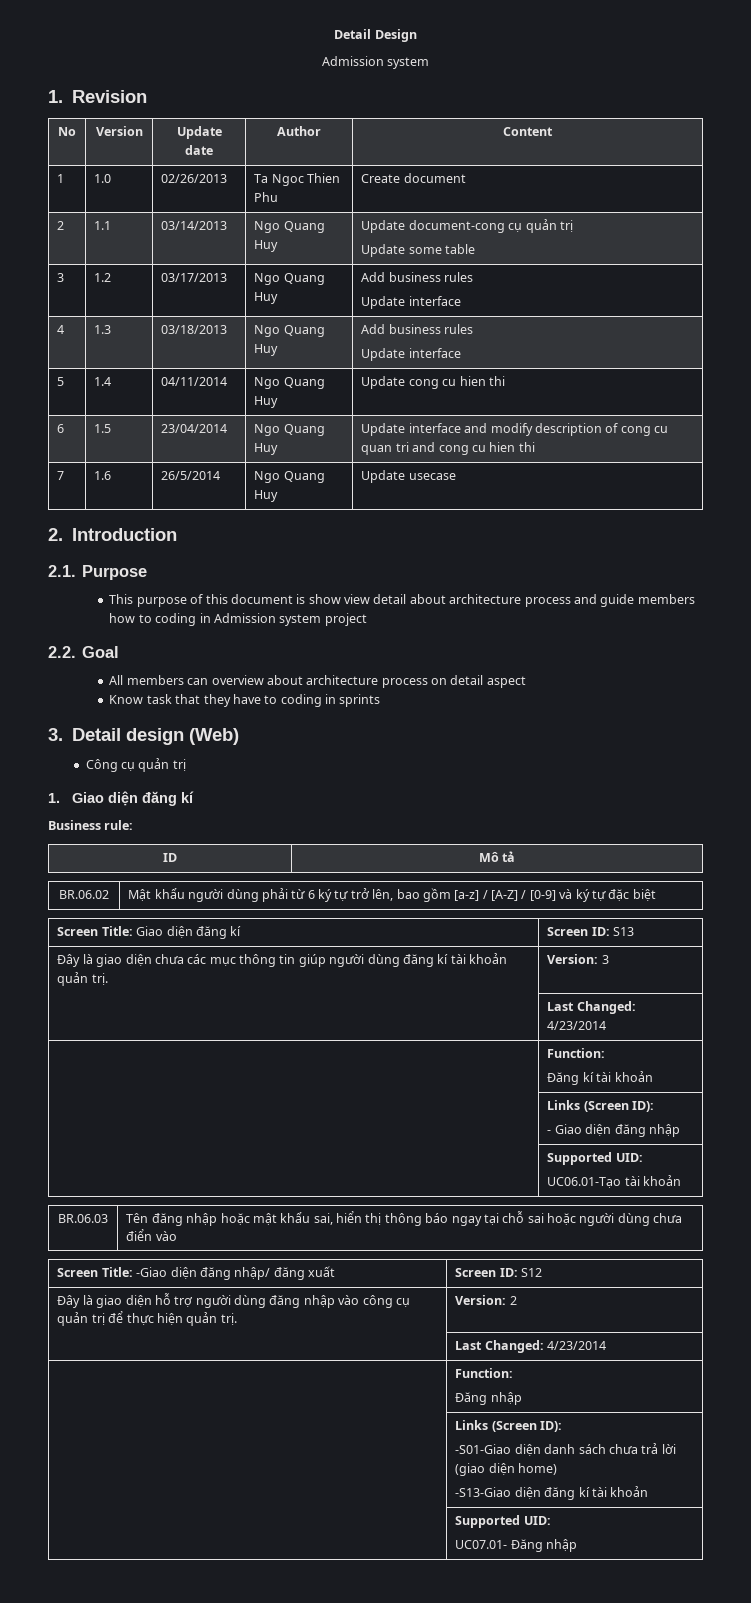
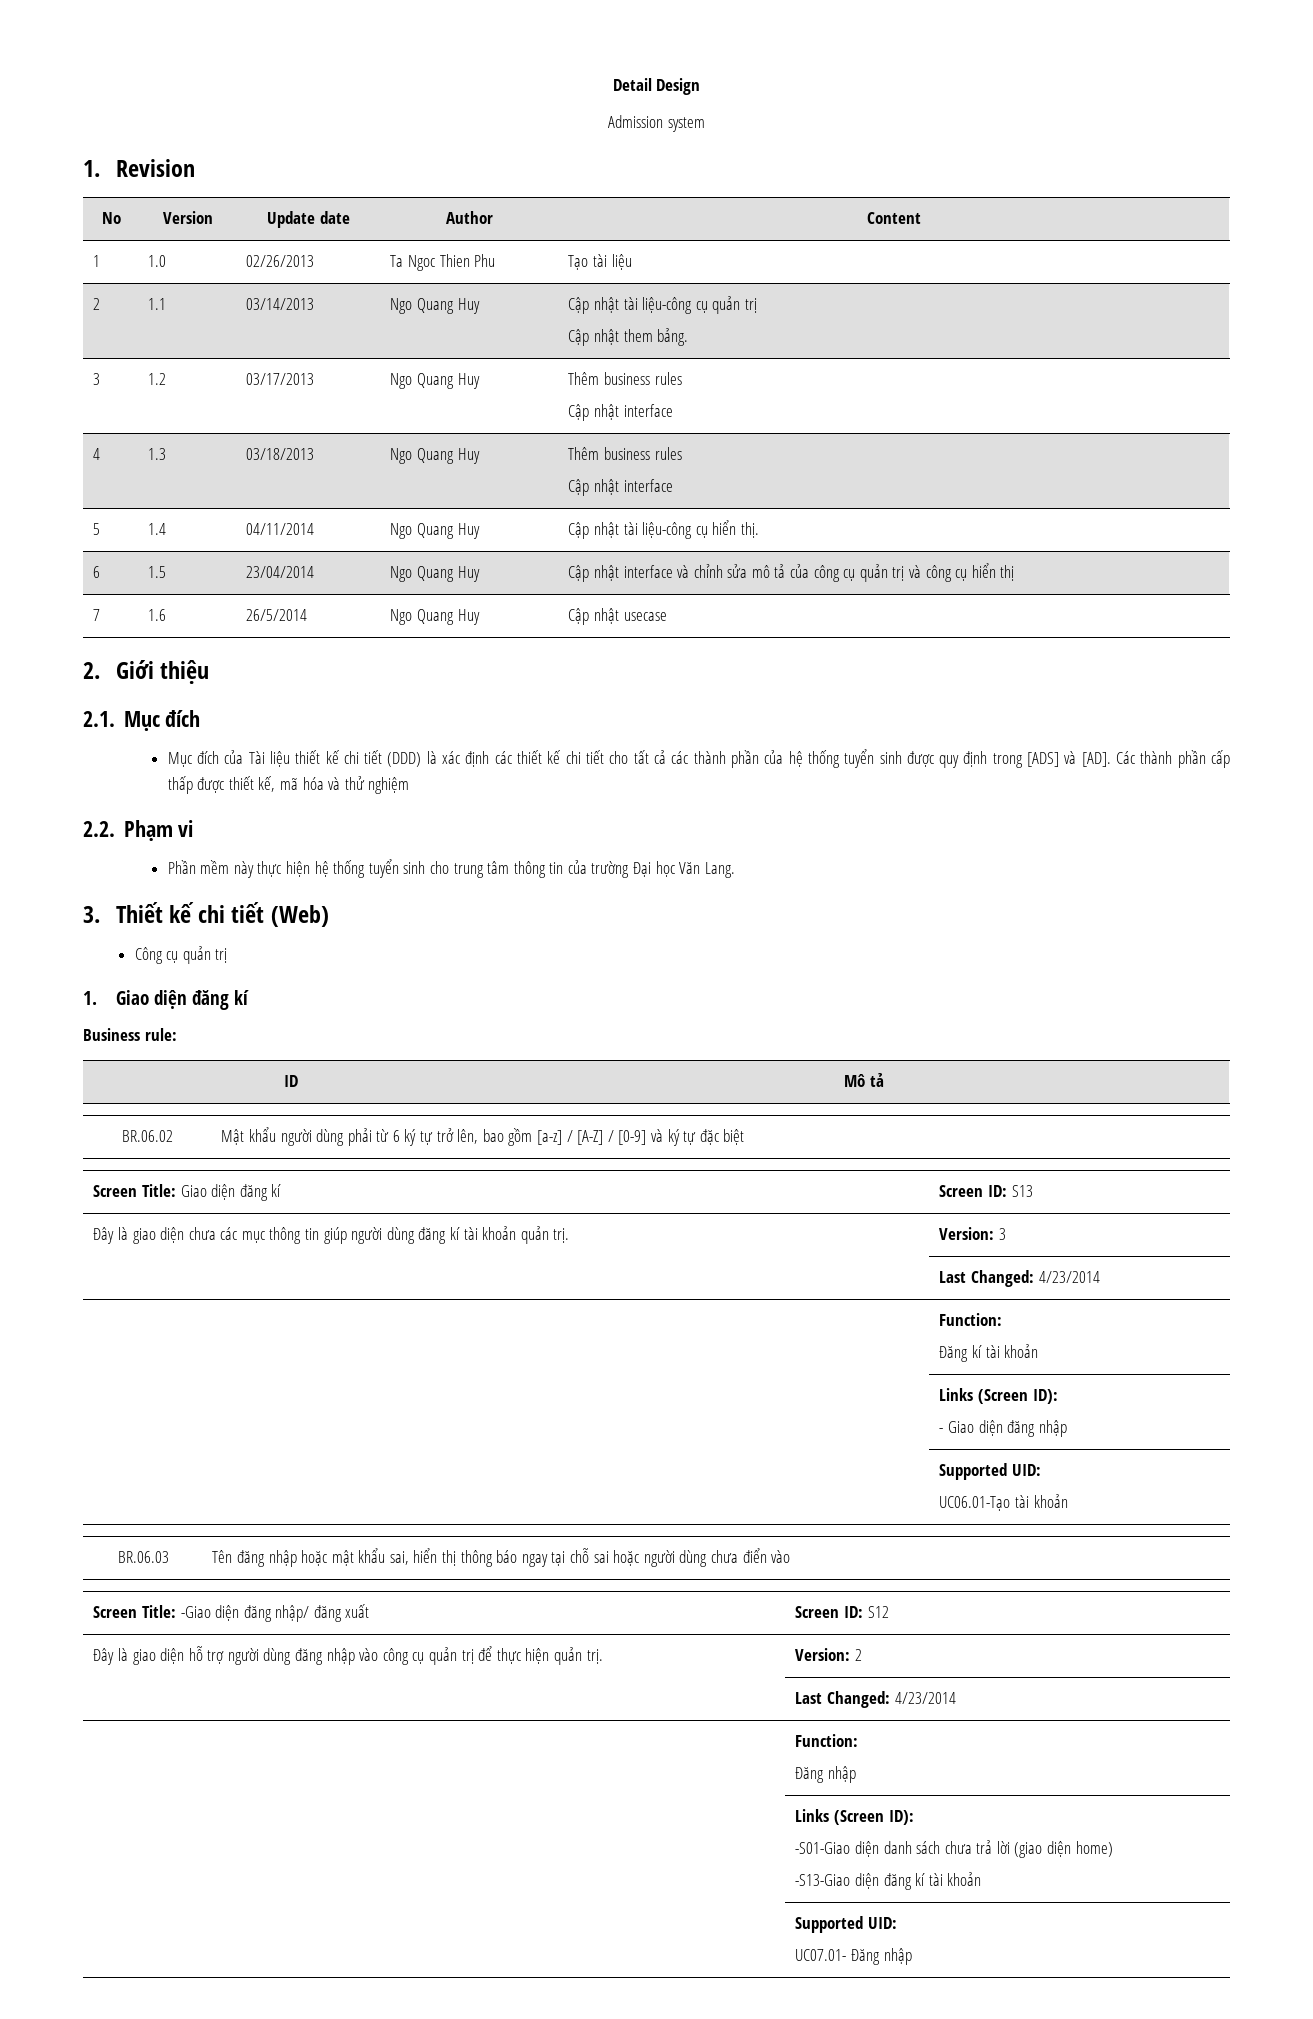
- 1 | 1.0 | 02/26/2013 | Ta Ngoc Thien Phu | Create document
+ 1 | 1.0 | 02/26/2013 | Ta Ngoc Thien Phu | Tạo tài liệu
- 2 | 1.1 | 03/14/2013 | Ngo Quang Huy | Update document-cong cụ quản trị
- Update some table
+ 2 | 1.1 | 03/14/2013 | Ngo Quang Huy | Cập nhật tài liệu-công cụ quản trị
+ Cập nhật them bảng.
- 3 | 1.2 | 03/17/2013 | Ngo Quang Huy | Add business rules
- Update interface
+ 3 | 1.2 | 03/17/2013 | Ngo Quang Huy | Thêm business rules
+ Cập nhật interface
- 4 | 1.3 | 03/18/2013 | Ngo Quang Huy | Add business rules
- Update interface
+ 4 | 1.3 | 03/18/2013 | Ngo Quang Huy | Thêm business rules
+ Cập nhật interface
- 5 | 1.4 | 04/11/2014 | Ngo Quang Huy | Update cong cu hien thi
+ 5 | 1.4 | 04/11/2014 | Ngo Quang Huy | Cập nhật tài liệu-công cụ hiển thị.
- 6 | 1.5 | 23/04/2014 | Ngo Quang Huy | Update interface and modify description of cong cu quan tri and cong cu hien thi
+ 6 | 1.5 | 23/04/2014 | Ngo Quang Huy | Cập nhật interface và chỉnh sửa mô tả của công cụ quản trị và công cụ hiển thị
- 7 | 1.6 | 26/5/2014 | Ngo Quang Huy | Update usecase
+ 7 | 1.6 | 26/5/2014 | Ngo Quang Huy | Cập nhật usecase
- 2. Introduction
+ 2. Giới thiệu
- 2.1. Purpose
- This purpose of this document is show view detail about architecture process and guide members how to coding in Admission system project
- 2.2. Goal
- All members can overview about architecture process on detail aspect
- Know task that they have to coding in sprints
- 3. Detail design (Web)
+ 2.1. Mục đích
+ Mục đích của Tài liệu thiết kế chi tiết (DDD) là xác định các thiết kế chi tiết cho tất cả các thành phần của hệ thống tuyển sinh được quy định trong [ADS] và [AD]. Các thành phần cấp thấp được thiết kế, mã hóa và thử nghiệm
+ 2.2. Phạm vi
+ Phần mềm này thực hiện hệ thống tuyển sinh cho trung tâm thông tin của trường Đại học Văn Lang.
+ 3. Thiết kế chi tiết (Web)

